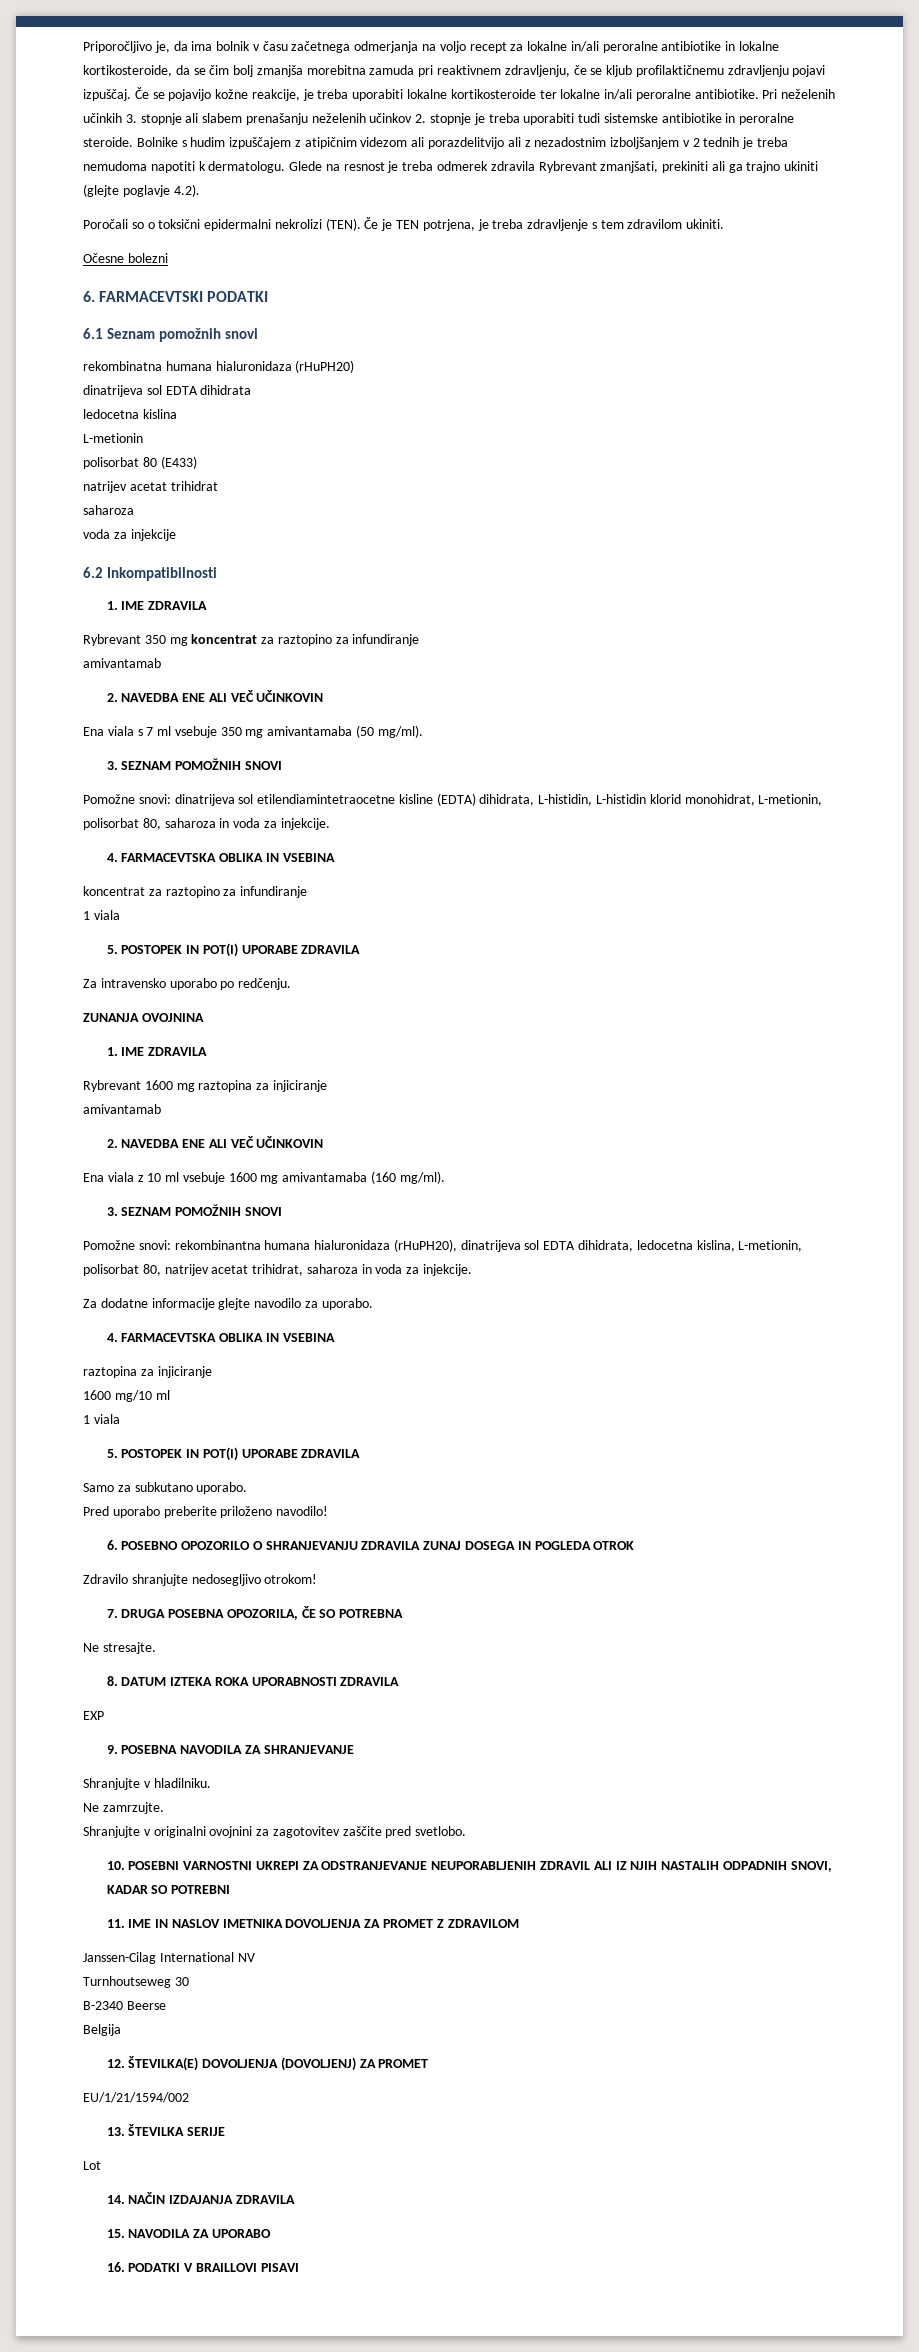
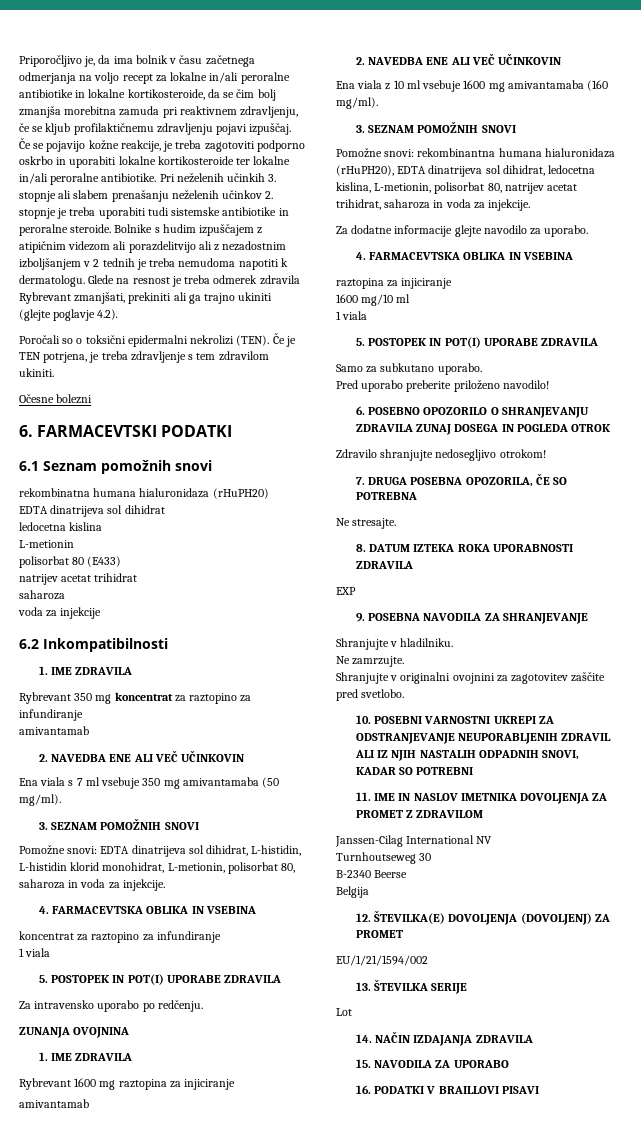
- Če se pojavijo kožne reakcije, je treba uporabiti lokalne kortikosteroide ter lokalne in/ali peroralne antibiotike.
+ Če se pojavijo kožne reakcije, je treba zagotoviti podporno oskrbo in uporabiti lokalne kortikosteroide ter lokalne in/ali peroralne antibiotike.
- dinatrijeva sol EDTA dihidrata
+ EDTA dinatrijeva sol dihidrat
- Pomožne snovi: dinatrijeva sol etilendiamintetraocetne kisline (EDTA) dihidrata, L-histidin, L-histidin klorid monohidrat, L-metionin, polisorbat 80, saharoza in voda za injekcije.
+ Pomožne snovi: EDTA dinatrijeva sol dihidrat, L-histidin, L-histidin klorid monohidrat, L-metionin, polisorbat 80, saharoza in voda za injekcije.
- Pomožne snovi: rekombinantna humana hialuronidaza (rHuPH20), dinatrijeva sol EDTA dihidrata, ledocetna kislina, L-metionin, polisorbat 80, natrijev acetat trihidrat, saharoza in voda za injekcije.
+ Pomožne snovi: rekombinantna humana hialuronidaza (rHuPH20), EDTA dinatrijeva sol dihidrat, ledocetna kislina, L-metionin, polisorbat 80, natrijev acetat trihidrat, saharoza in voda za injekcije.

